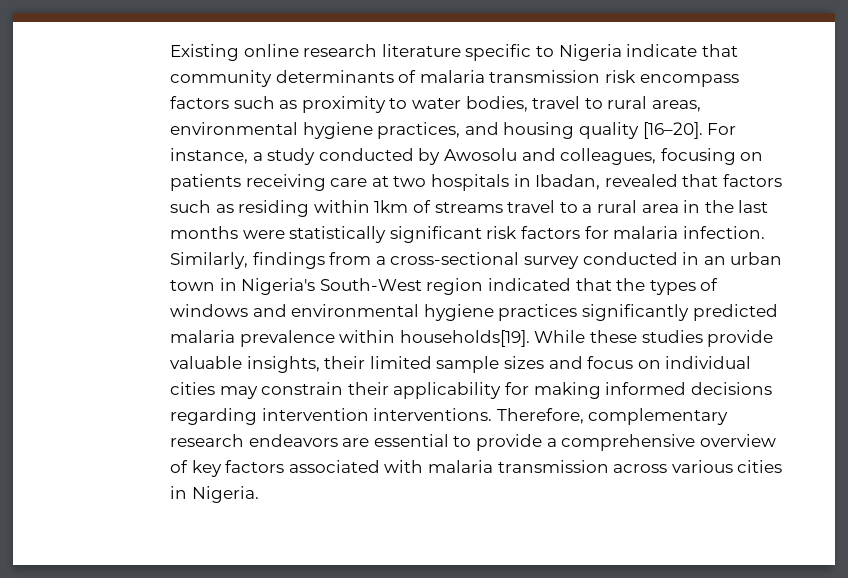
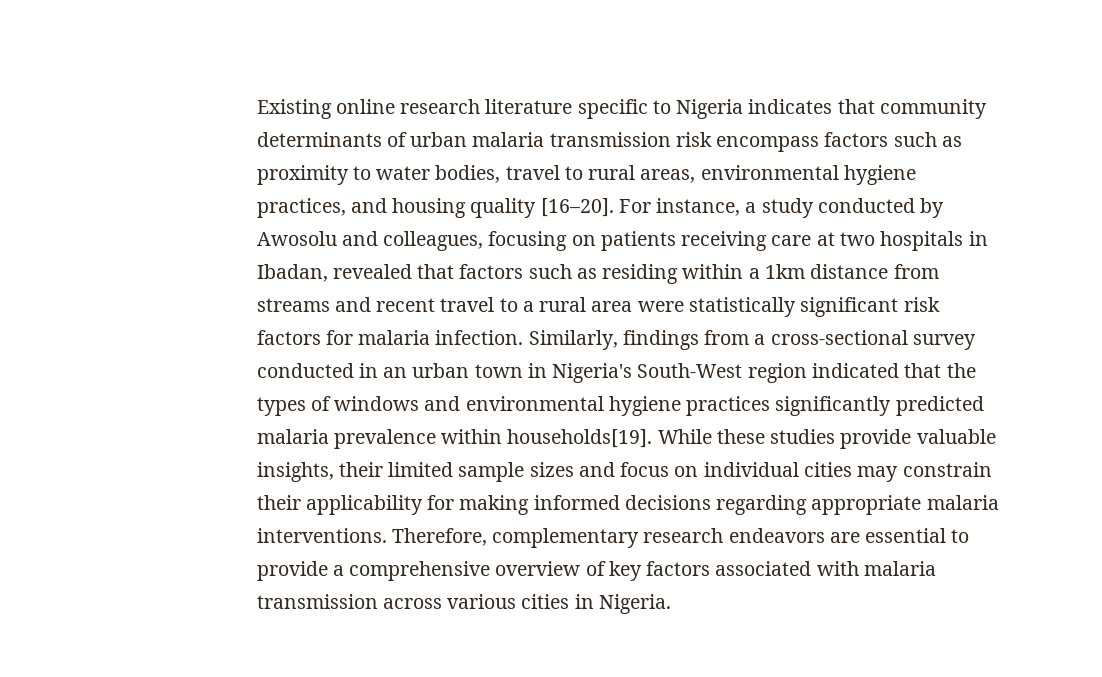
- Existing online research literature specific to Nigeria indicate that community determinants of malaria transmission risk encompass factors such as proximity to water bodies, travel to rural areas, environmental hygiene practices, and housing quality [16–20].
+ Existing online research literature specific to Nigeria indicates that community determinants of urban malaria transmission risk encompass factors such as proximity to water bodies, travel to rural areas, environmental hygiene practices, and housing quality [16–20].
- For instance, a study conducted by Awosolu and colleagues, focusing on patients receiving care at two hospitals in Ibadan, revealed that factors such as residing within 1km of streams travel to a rural area in the last months were statistically significant risk factors for malaria infection.
+ For instance, a study conducted by Awosolu and colleagues, focusing on patients receiving care at two hospitals in Ibadan, revealed that factors such as residing within a 1km distance from streams and recent travel to a rural area were statistically significant risk factors for malaria infection.
- While these studies provide valuable insights, their limited sample sizes and focus on individual cities may constrain their applicability for making informed decisions regarding intervention interventions.
+ While these studies provide valuable insights, their limited sample sizes and focus on individual cities may constrain their applicability for making informed decisions regarding appropriate malaria interventions.

